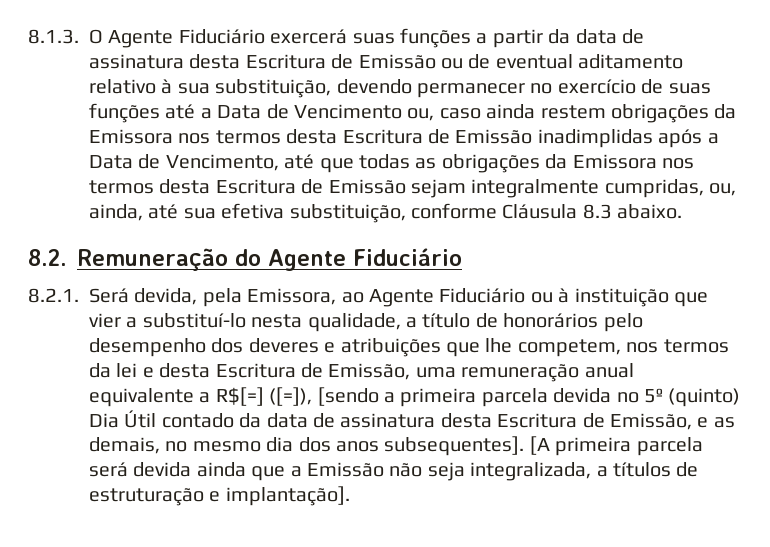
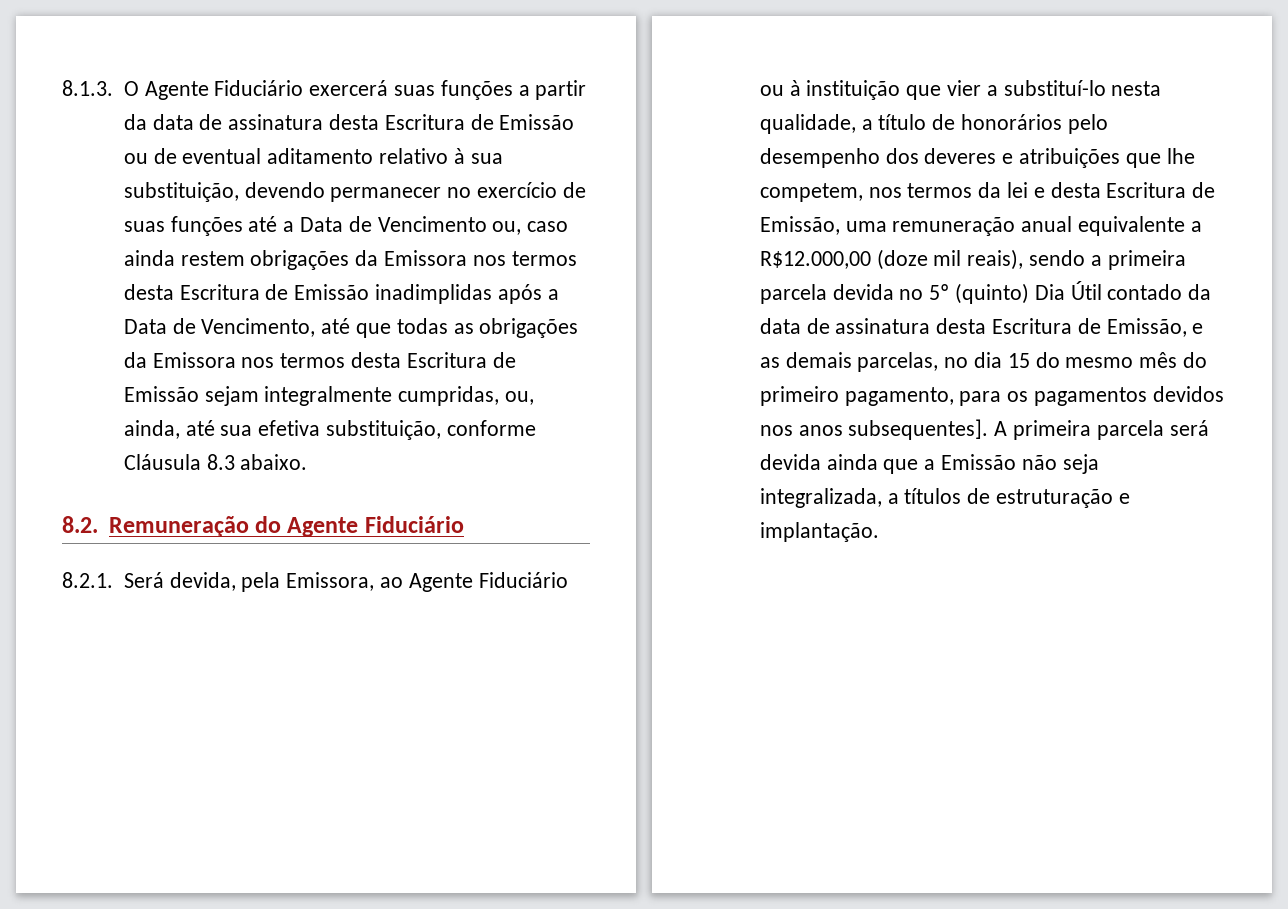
- 8.2.1. Será devida, pela Emissora, ao Agente Fiduciário ou à instituição que vier a substituí-lo nesta qualidade, a título de honorários pelo desempenho dos deveres e atribuições que lhe competem, nos termos da lei e desta Escritura de Emissão, uma remuneração anual equivalente a R$[=] ([=]), [sendo a primeira parcela devida no 5º (quinto) Dia Útil contado da data de assinatura desta Escritura de Emissão, e as demais, no mesmo dia dos anos subsequentes].
+ 8.2.1. Será devida, pela Emissora, ao Agente Fiduciário ou à instituição que vier a substituí-lo nesta qualidade, a título de honorários pelo desempenho dos deveres e atribuições que lhe competem, nos termos da lei e desta Escritura de Emissão, uma remuneração anual equivalente a R$12.000,00 (doze mil reais), sendo a primeira parcela devida no 5º (quinto) Dia Útil contado da data de assinatura desta Escritura de Emissão, e as demais parcelas, no dia 15 do mesmo mês do primeiro pagamento, para os pagamentos devidos nos anos subsequentes].
- [A primeira parcela será devida ainda que a Emissão não seja integralizada, a títulos de estruturação e implantação].
+ A primeira parcela será devida ainda que a Emissão não seja integralizada, a títulos de estruturação e implantação.

